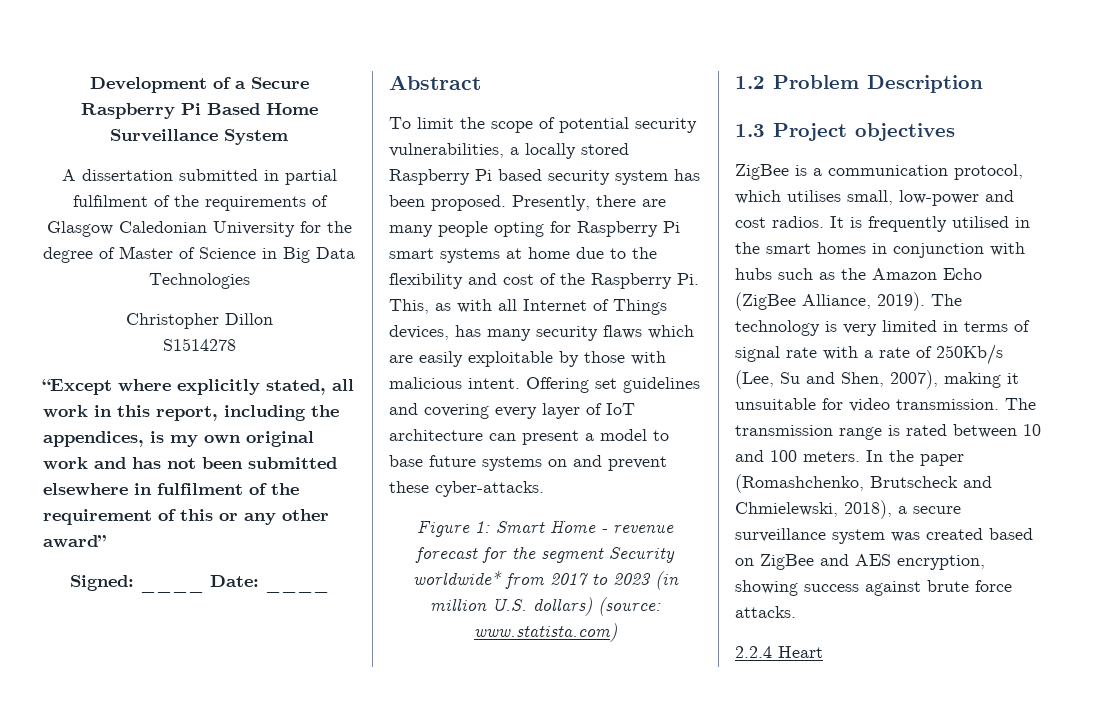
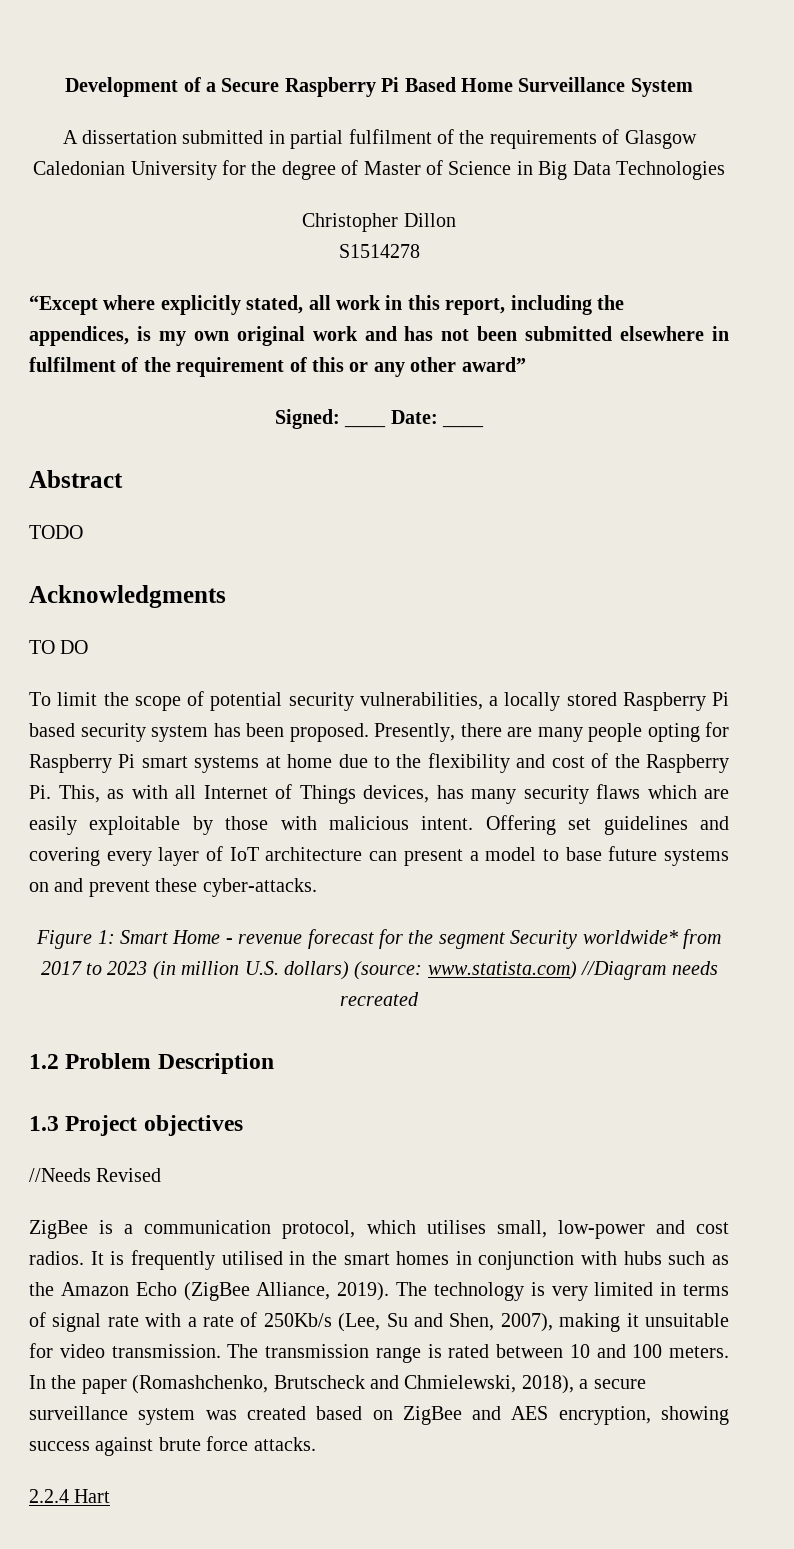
+ TODO
+ Acknowledgments
+ TO DO
- Figure 1: Smart Home - revenue forecast for the segment Security worldwide* from 2017 to 2023 (in million U.S. dollars) (source: www.statista.com)
+ Figure 1: Smart Home - revenue forecast for the segment Security worldwide* from 2017 to 2023 (in million U.S. dollars) (source: www.statista.com) //Diagram needs recreated
+ //Needs Revised
- 2.2.4 Heart
+ 2.2.4 Hart

